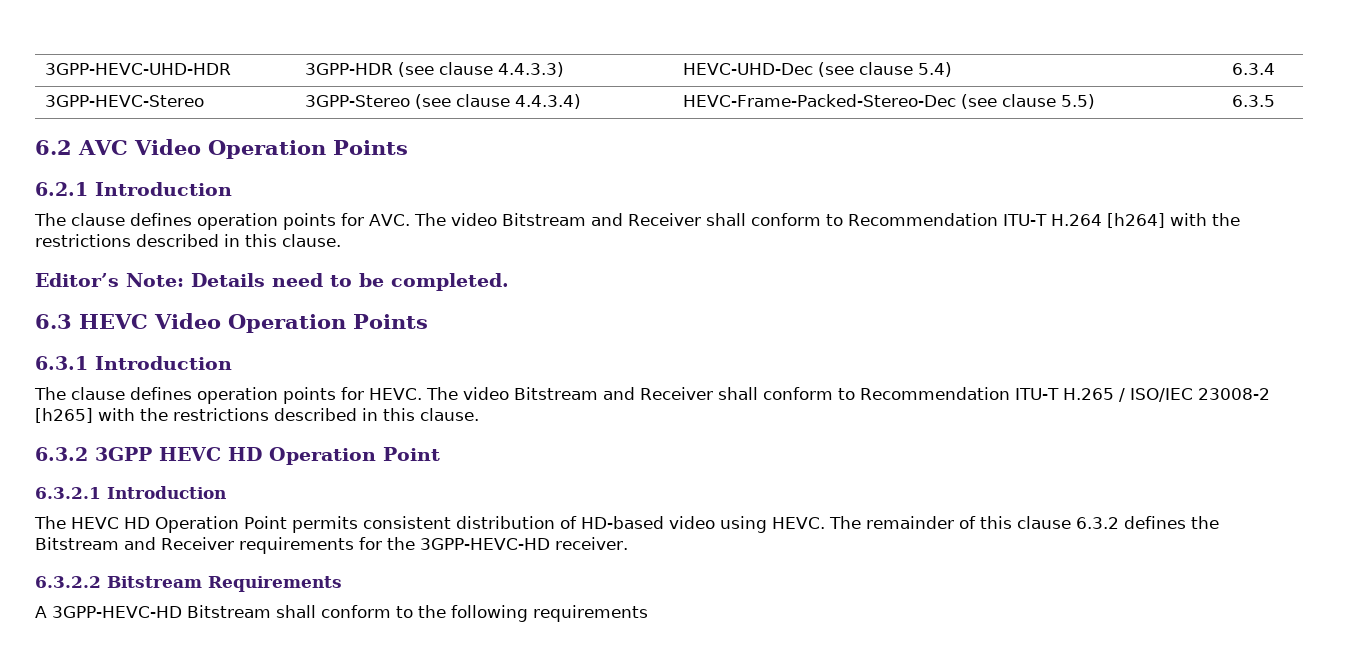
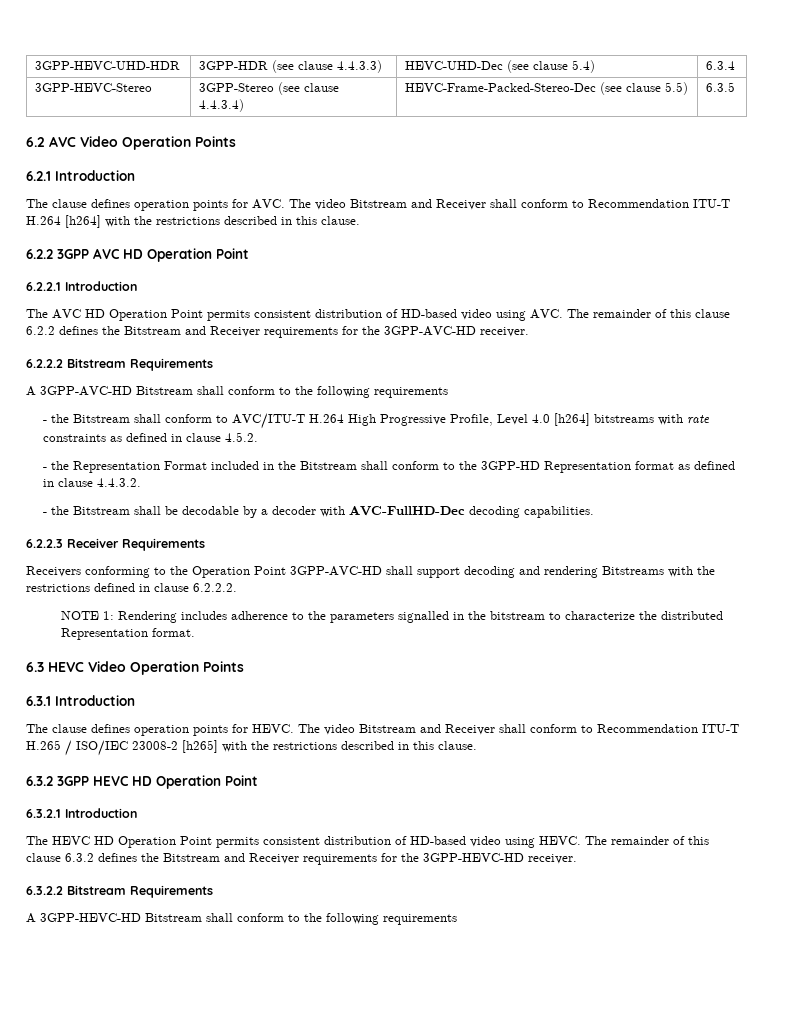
- Editor’s Note: Details need to be completed.
+ 6.2.2 3GPP AVC HD Operation Point
+ 6.2.2.1 Introduction
+ The AVC HD Operation Point permits consistent distribution of HD-based video using AVC. The remainder of this clause 6.2.2 defines the Bitstream and Receiver requirements for the 3GPP-AVC-HD receiver.
+ 6.2.2.2 Bitstream Requirements
+ A 3GPP-AVC-HD Bitstream shall conform to the following requirements
+ - the Bitstream shall conform to AVC/ITU-T H.264 High Progressive Profile, Level 4.0 [h264] bitstreams with rate constraints as defined in clause 4.5.2.
+ - the Representation Format included in the Bitstream shall conform to the 3GPP-HD Representation format as defined in clause 4.4.3.2.
+ - the Bitstream shall be decodable by a decoder with AVC-FullHD-Dec decoding capabilities.
+ 6.2.2.3 Receiver Requirements
+ Receivers conforming to the Operation Point 3GPP-AVC-HD shall support decoding and rendering Bitstreams with the restrictions defined in clause 6.2.2.2.
+ NOTE 1: Rendering includes adherence to the parameters signalled in the bitstream to characterize the distributed Representation format.

